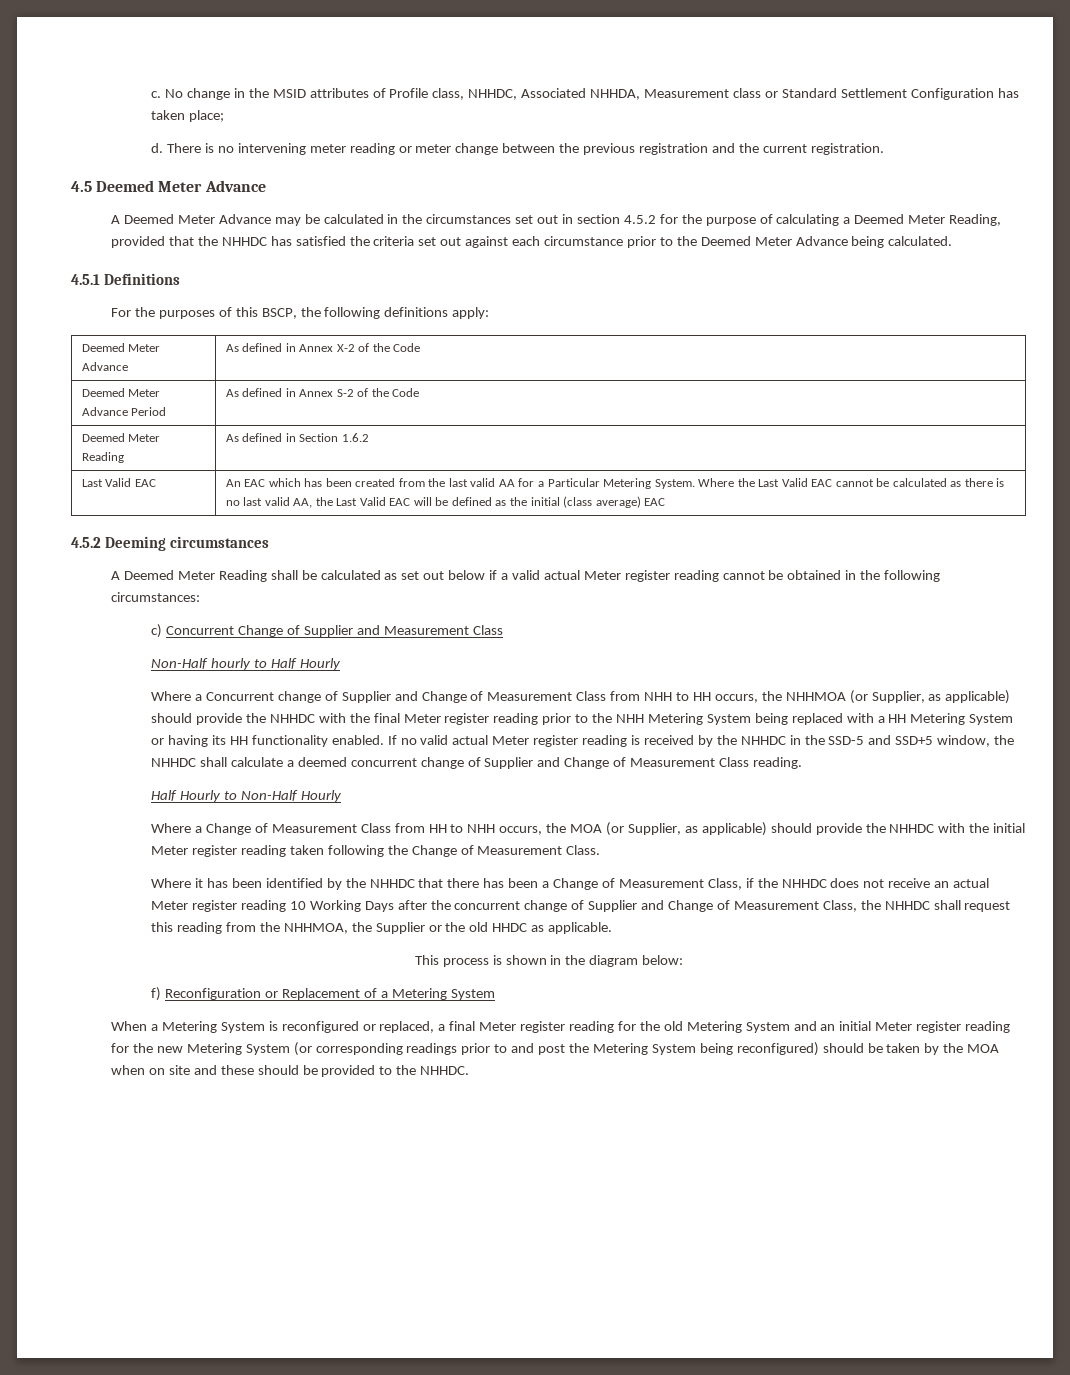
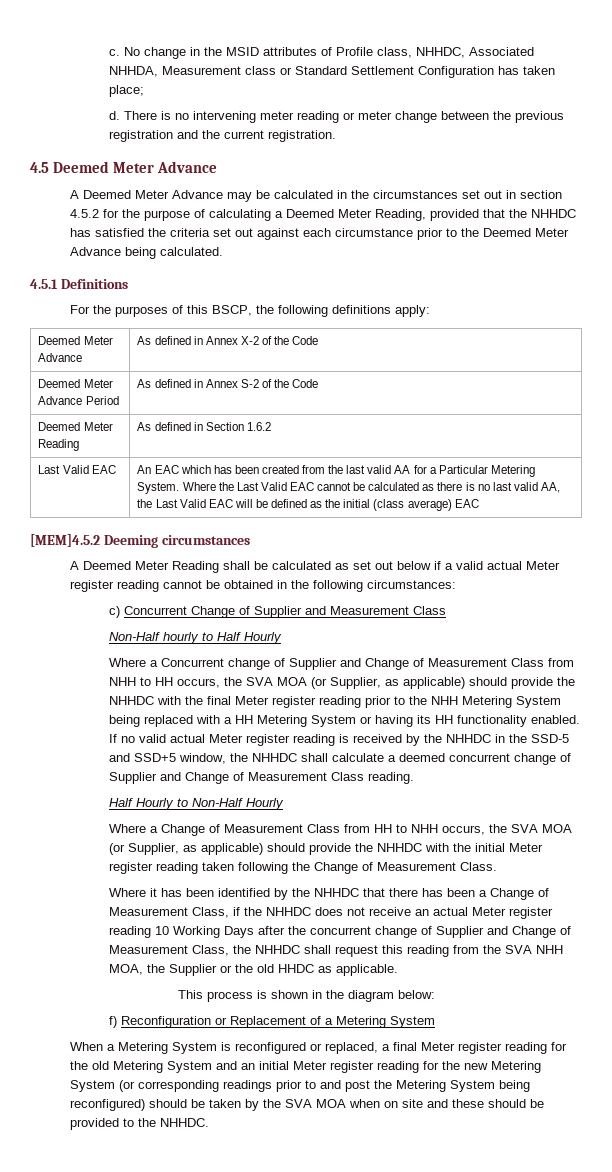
- 4.5.2 Deeming circumstances
+ [MEM]4.5.2 Deeming circumstances
- Where a Concurrent change of Supplier and Change of Measurement Class from NHH to HH occurs, the NHHMOA (or Supplier, as applicable) should provide the NHHDC with the final Meter register reading prior to the NHH Metering System being replaced with a HH Metering System or having its HH functionality enabled.
+ Where a Concurrent change of Supplier and Change of Measurement Class from NHH to HH occurs, the SVA MOA (or Supplier, as applicable) should provide the NHHDC with the final Meter register reading prior to the NHH Metering System being replaced with a HH Metering System or having its HH functionality enabled.
- Where a Change of Measurement Class from HH to NHH occurs, the MOA (or Supplier, as applicable) should provide the NHHDC with the initial Meter register reading taken following the Change of Measurement Class.
+ Where a Change of Measurement Class from HH to NHH occurs, the SVA MOA (or Supplier, as applicable) should provide the NHHDC with the initial Meter register reading taken following the Change of Measurement Class.
- Where it has been identified by the NHHDC that there has been a Change of Measurement Class, if the NHHDC does not receive an actual Meter register reading 10 Working Days after the concurrent change of Supplier and Change of Measurement Class, the NHHDC shall request this reading from the NHHMOA, the Supplier or the old HHDC as applicable.
+ Where it has been identified by the NHHDC that there has been a Change of Measurement Class, if the NHHDC does not receive an actual Meter register reading 10 Working Days after the concurrent change of Supplier and Change of Measurement Class, the NHHDC shall request this reading from the SVA NHH MOA, the Supplier or the old HHDC as applicable.
- When a Metering System is reconfigured or replaced, a final Meter register reading for the old Metering System and an initial Meter register reading for the new Metering System (or corresponding readings prior to and post the Metering System being reconfigured) should be taken by the MOA when on site and these should be provided to the NHHDC.
+ When a Metering System is reconfigured or replaced, a final Meter register reading for the old Metering System and an initial Meter register reading for the new Metering System (or corresponding readings prior to and post the Metering System being reconfigured) should be taken by the SVA MOA when on site and these should be provided to the NHHDC.

